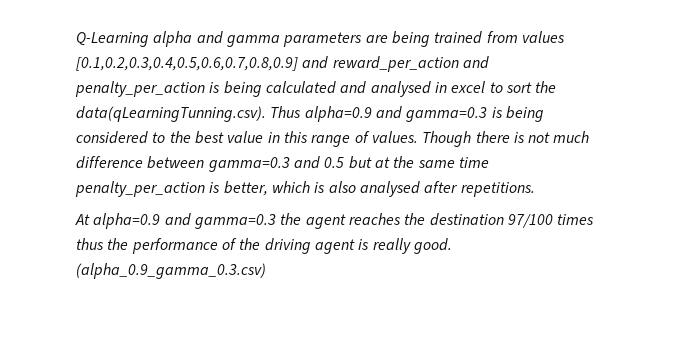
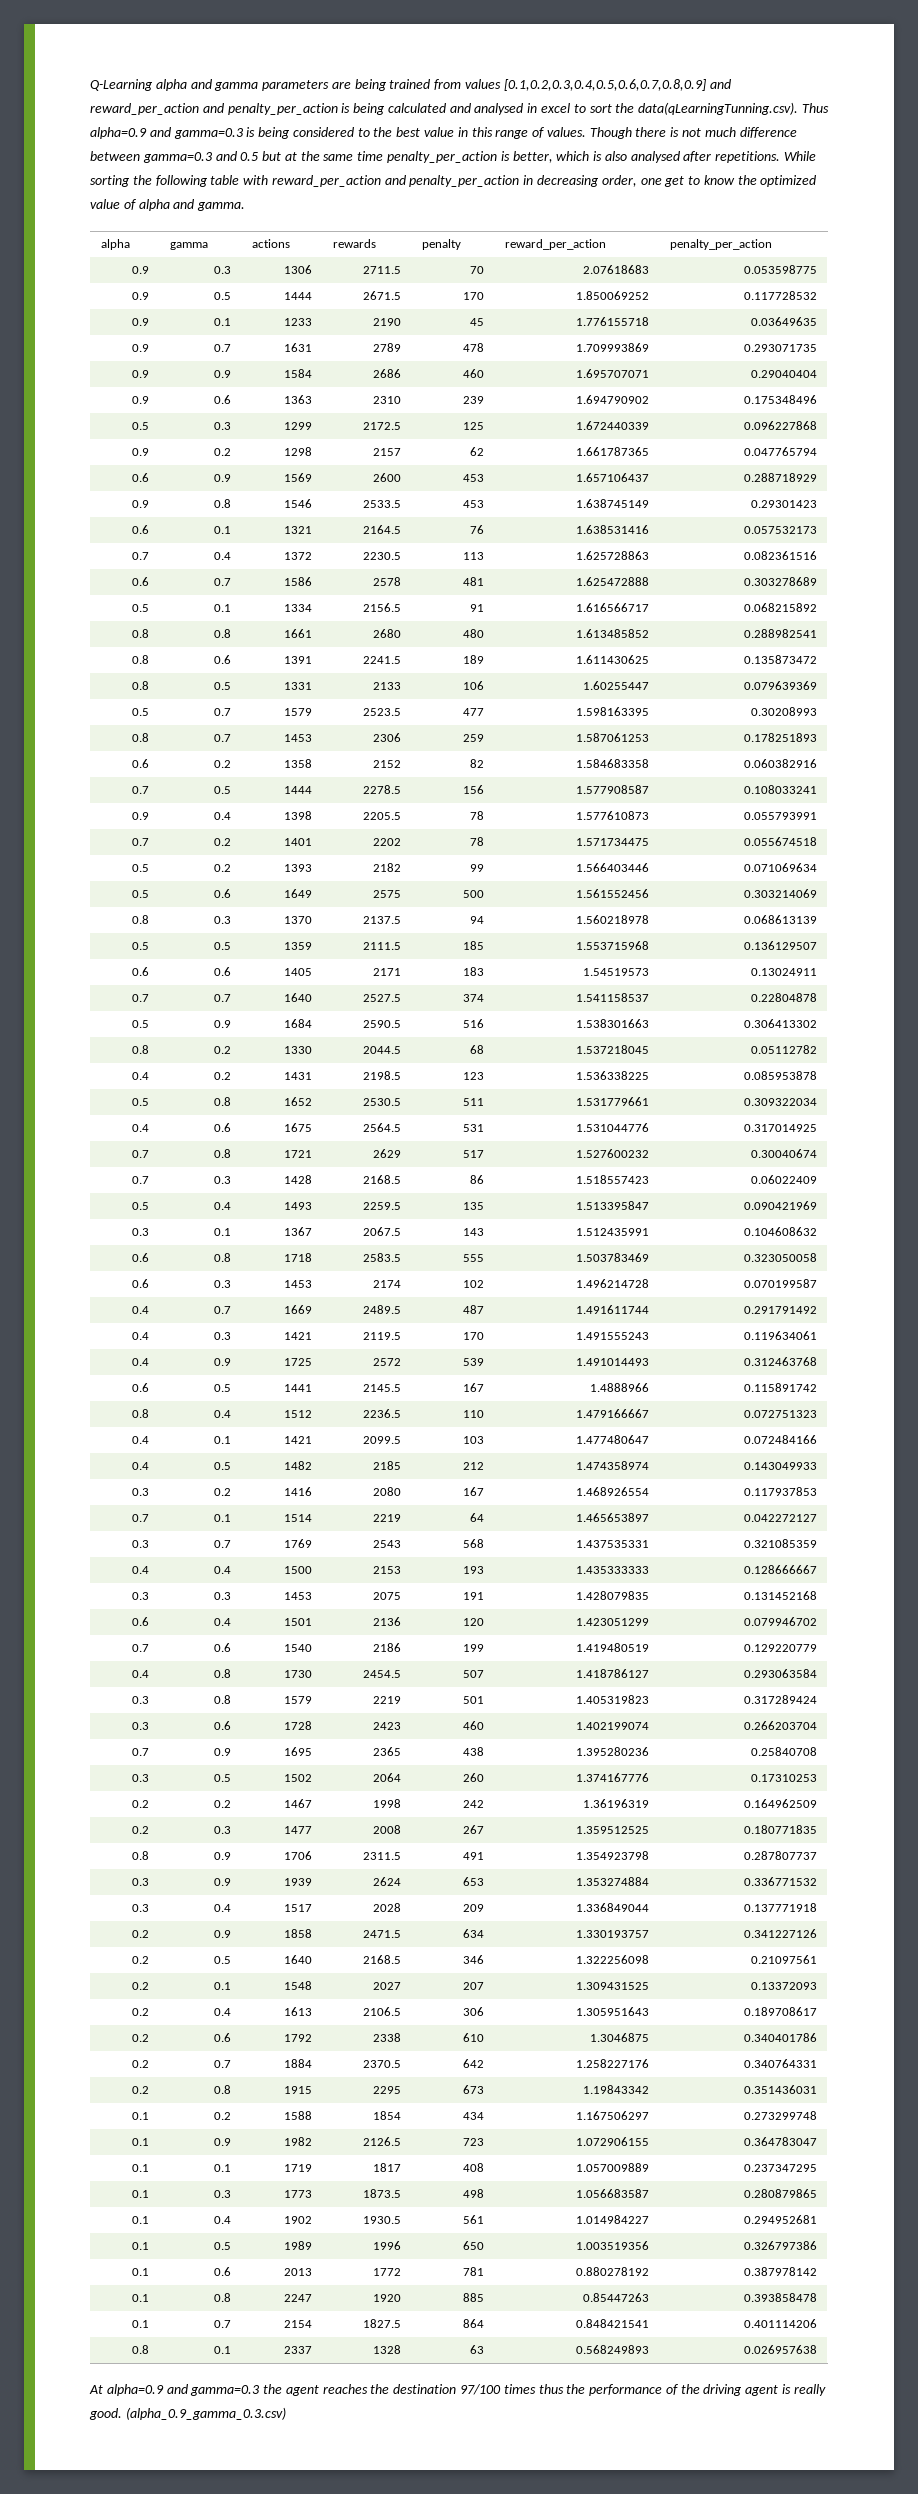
+ While sorting the following table with reward_per_action and penalty_per_action in decreasing order, one get to know the optimized value of alpha and gamma.
+ alpha | gamma | actions | rewards | penalty | reward_per_action | penalty_per_action
+ 0.9 | 0.3 | 1306 | 2711.5 | 70 | 2.07618683 | 0.053598775
+ 0.9 | 0.5 | 1444 | 2671.5 | 170 | 1.850069252 | 0.117728532
+ 0.9 | 0.1 | 1233 | 2190 | 45 | 1.776155718 | 0.03649635
+ 0.9 | 0.7 | 1631 | 2789 | 478 | 1.709993869 | 0.293071735
+ 0.9 | 0.9 | 1584 | 2686 | 460 | 1.695707071 | 0.29040404
+ 0.9 | 0.6 | 1363 | 2310 | 239 | 1.694790902 | 0.175348496
+ 0.5 | 0.3 | 1299 | 2172.5 | 125 | 1.672440339 | 0.096227868
+ 0.9 | 0.2 | 1298 | 2157 | 62 | 1.661787365 | 0.047765794
+ 0.6 | 0.9 | 1569 | 2600 | 453 | 1.657106437 | 0.288718929
+ 0.9 | 0.8 | 1546 | 2533.5 | 453 | 1.638745149 | 0.29301423
+ 0.6 | 0.1 | 1321 | 2164.5 | 76 | 1.638531416 | 0.057532173
+ 0.7 | 0.4 | 1372 | 2230.5 | 113 | 1.625728863 | 0.082361516
+ 0.6 | 0.7 | 1586 | 2578 | 481 | 1.625472888 | 0.303278689
+ 0.5 | 0.1 | 1334 | 2156.5 | 91 | 1.616566717 | 0.068215892
+ 0.8 | 0.8 | 1661 | 2680 | 480 | 1.613485852 | 0.288982541
+ 0.8 | 0.6 | 1391 | 2241.5 | 189 | 1.611430625 | 0.135873472
+ 0.8 | 0.5 | 1331 | 2133 | 106 | 1.60255447 | 0.079639369
+ 0.5 | 0.7 | 1579 | 2523.5 | 477 | 1.598163395 | 0.30208993
+ 0.8 | 0.7 | 1453 | 2306 | 259 | 1.587061253 | 0.178251893
+ 0.6 | 0.2 | 1358 | 2152 | 82 | 1.584683358 | 0.060382916
+ 0.7 | 0.5 | 1444 | 2278.5 | 156 | 1.577908587 | 0.108033241
+ 0.9 | 0.4 | 1398 | 2205.5 | 78 | 1.577610873 | 0.055793991
+ 0.7 | 0.2 | 1401 | 2202 | 78 | 1.571734475 | 0.055674518
+ 0.5 | 0.2 | 1393 | 2182 | 99 | 1.566403446 | 0.071069634
+ 0.5 | 0.6 | 1649 | 2575 | 500 | 1.561552456 | 0.303214069
+ 0.8 | 0.3 | 1370 | 2137.5 | 94 | 1.560218978 | 0.068613139
+ 0.5 | 0.5 | 1359 | 2111.5 | 185 | 1.553715968 | 0.136129507
+ 0.6 | 0.6 | 1405 | 2171 | 183 | 1.54519573 | 0.13024911
+ 0.7 | 0.7 | 1640 | 2527.5 | 374 | 1.541158537 | 0.22804878
+ 0.5 | 0.9 | 1684 | 2590.5 | 516 | 1.538301663 | 0.306413302
+ 0.8 | 0.2 | 1330 | 2044.5 | 68 | 1.537218045 | 0.05112782
+ 0.4 | 0.2 | 1431 | 2198.5 | 123 | 1.536338225 | 0.085953878
+ 0.5 | 0.8 | 1652 | 2530.5 | 511 | 1.531779661 | 0.309322034
+ 0.4 | 0.6 | 1675 | 2564.5 | 531 | 1.531044776 | 0.317014925
+ 0.7 | 0.8 | 1721 | 2629 | 517 | 1.527600232 | 0.30040674
+ 0.7 | 0.3 | 1428 | 2168.5 | 86 | 1.518557423 | 0.06022409
+ 0.5 | 0.4 | 1493 | 2259.5 | 135 | 1.513395847 | 0.090421969
+ 0.3 | 0.1 | 1367 | 2067.5 | 143 | 1.512435991 | 0.104608632
+ 0.6 | 0.8 | 1718 | 2583.5 | 555 | 1.503783469 | 0.323050058
+ 0.6 | 0.3 | 1453 | 2174 | 102 | 1.496214728 | 0.070199587
+ 0.4 | 0.7 | 1669 | 2489.5 | 487 | 1.491611744 | 0.291791492
+ 0.4 | 0.3 | 1421 | 2119.5 | 170 | 1.491555243 | 0.119634061
+ 0.4 | 0.9 | 1725 | 2572 | 539 | 1.491014493 | 0.312463768
+ 0.6 | 0.5 | 1441 | 2145.5 | 167 | 1.4888966 | 0.115891742
+ 0.8 | 0.4 | 1512 | 2236.5 | 110 | 1.479166667 | 0.072751323
+ 0.4 | 0.1 | 1421 | 2099.5 | 103 | 1.477480647 | 0.072484166
+ 0.4 | 0.5 | 1482 | 2185 | 212 | 1.474358974 | 0.143049933
+ 0.3 | 0.2 | 1416 | 2080 | 167 | 1.468926554 | 0.117937853
+ 0.7 | 0.1 | 1514 | 2219 | 64 | 1.465653897 | 0.042272127
+ 0.3 | 0.7 | 1769 | 2543 | 568 | 1.437535331 | 0.321085359
+ 0.4 | 0.4 | 1500 | 2153 | 193 | 1.435333333 | 0.128666667
+ 0.3 | 0.3 | 1453 | 2075 | 191 | 1.428079835 | 0.131452168
+ 0.6 | 0.4 | 1501 | 2136 | 120 | 1.423051299 | 0.079946702
+ 0.7 | 0.6 | 1540 | 2186 | 199 | 1.419480519 | 0.129220779
+ 0.4 | 0.8 | 1730 | 2454.5 | 507 | 1.418786127 | 0.293063584
+ 0.3 | 0.8 | 1579 | 2219 | 501 | 1.405319823 | 0.317289424
+ 0.3 | 0.6 | 1728 | 2423 | 460 | 1.402199074 | 0.266203704
+ 0.7 | 0.9 | 1695 | 2365 | 438 | 1.395280236 | 0.25840708
+ 0.3 | 0.5 | 1502 | 2064 | 260 | 1.374167776 | 0.17310253
+ 0.2 | 0.2 | 1467 | 1998 | 242 | 1.36196319 | 0.164962509
+ 0.2 | 0.3 | 1477 | 2008 | 267 | 1.359512525 | 0.180771835
+ 0.8 | 0.9 | 1706 | 2311.5 | 491 | 1.354923798 | 0.287807737
+ 0.3 | 0.9 | 1939 | 2624 | 653 | 1.353274884 | 0.336771532
+ 0.3 | 0.4 | 1517 | 2028 | 209 | 1.336849044 | 0.137771918
+ 0.2 | 0.9 | 1858 | 2471.5 | 634 | 1.330193757 | 0.341227126
+ 0.2 | 0.5 | 1640 | 2168.5 | 346 | 1.322256098 | 0.21097561
+ 0.2 | 0.1 | 1548 | 2027 | 207 | 1.309431525 | 0.13372093
+ 0.2 | 0.4 | 1613 | 2106.5 | 306 | 1.305951643 | 0.189708617
+ 0.2 | 0.6 | 1792 | 2338 | 610 | 1.3046875 | 0.340401786
+ 0.2 | 0.7 | 1884 | 2370.5 | 642 | 1.258227176 | 0.340764331
+ 0.2 | 0.8 | 1915 | 2295 | 673 | 1.19843342 | 0.351436031
+ 0.1 | 0.2 | 1588 | 1854 | 434 | 1.167506297 | 0.273299748
+ 0.1 | 0.9 | 1982 | 2126.5 | 723 | 1.072906155 | 0.364783047
+ 0.1 | 0.1 | 1719 | 1817 | 408 | 1.057009889 | 0.237347295
+ 0.1 | 0.3 | 1773 | 1873.5 | 498 | 1.056683587 | 0.280879865
+ 0.1 | 0.4 | 1902 | 1930.5 | 561 | 1.014984227 | 0.294952681
+ 0.1 | 0.5 | 1989 | 1996 | 650 | 1.003519356 | 0.326797386
+ 0.1 | 0.6 | 2013 | 1772 | 781 | 0.880278192 | 0.387978142
+ 0.1 | 0.8 | 2247 | 1920 | 885 | 0.85447263 | 0.393858478
+ 0.1 | 0.7 | 2154 | 1827.5 | 864 | 0.848421541 | 0.401114206
+ 0.8 | 0.1 | 2337 | 1328 | 63 | 0.568249893 | 0.026957638

